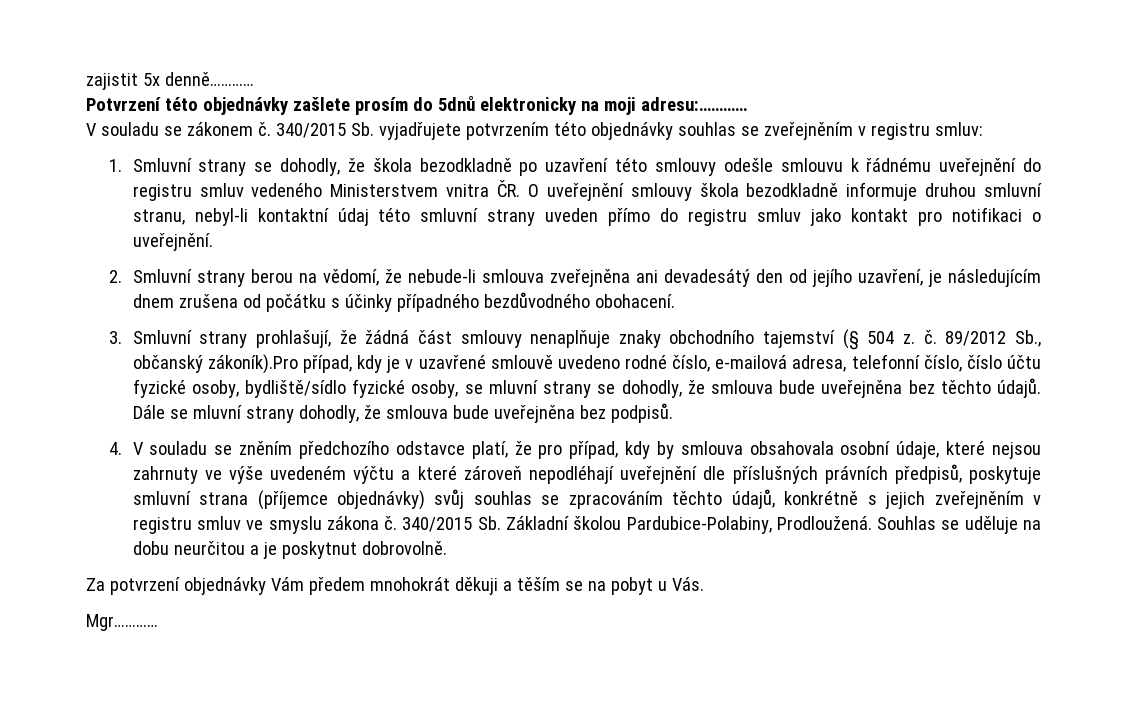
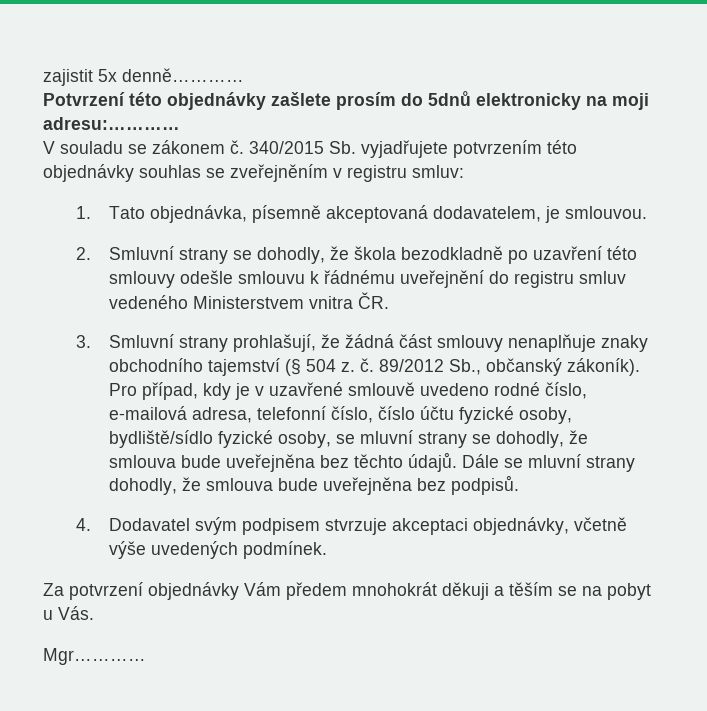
- 1. Smluvní strany se dohodly, že škola bezodkladně po uzavření této smlouvy odešle smlouvu k řádnému uveřejnění do registru smluv vedeného Ministerstvem vnitra ČR. O uveřejnění smlouvy škola bezodkladně informuje druhou smluvní stranu, nebyl-li kontaktní údaj této smluvní strany uveden přímo do registru smluv jako kontakt pro notifikaci o uveřejnění.
- 2. Smluvní strany berou na vědomí, že nebude-li smlouva zveřejněna ani devadesátý den od jejího uzavření, je následujícím dnem zrušena od počátku s účinky případného bezdůvodného obohacení.
+ 1. Tato objednávka, písemně akceptovaná dodavatelem, je smlouvou.
+ 2. Smluvní strany se dohodly, že škola bezodkladně po uzavření této smlouvy odešle smlouvu k řádnému uveřejnění do registru smluv vedeného Ministerstvem vnitra ČR.
- 89/2012 Sb., občanský zákoník).Pro případ, kdy je v uzavřené smlouvě uvedeno rodné číslo, e-mailová adresa, telefonní číslo, číslo účtu fyzické osoby, bydliště/sídlo fyzické osoby, se mluvní strany se dohodly, že smlouva bude uveřejněna bez těchto údajů.
+ 89/2012 Sb., občanský zákoník). Pro případ, kdy je v uzavřené smlouvě uvedeno rodné číslo, e-mailová adresa, telefonní číslo, číslo účtu fyzické osoby, bydliště/sídlo fyzické osoby, se mluvní strany se dohodly, že smlouva bude uveřejněna bez těchto údajů.
- 4. V souladu se zněním předchozího odstavce platí, že pro případ, kdy by smlouva obsahovala osobní údaje, které nejsou zahrnuty ve výše uvedeném výčtu a které zároveň nepodléhají uveřejnění dle příslušných právních předpisů, poskytuje smluvní strana (příjemce objednávky) svůj souhlas se zpracováním těchto údajů, konkrétně s jejich zveřejněním v registru smluv ve smyslu zákona č. 340/2015 Sb. Základní školou Pardubice-Polabiny, Prodloužená. Souhlas se uděluje na dobu neurčitou a je poskytnut dobrovolně.
+ 4. Dodavatel svým podpisem stvrzuje akceptaci objednávky, včetně výše uvedených podmínek.

